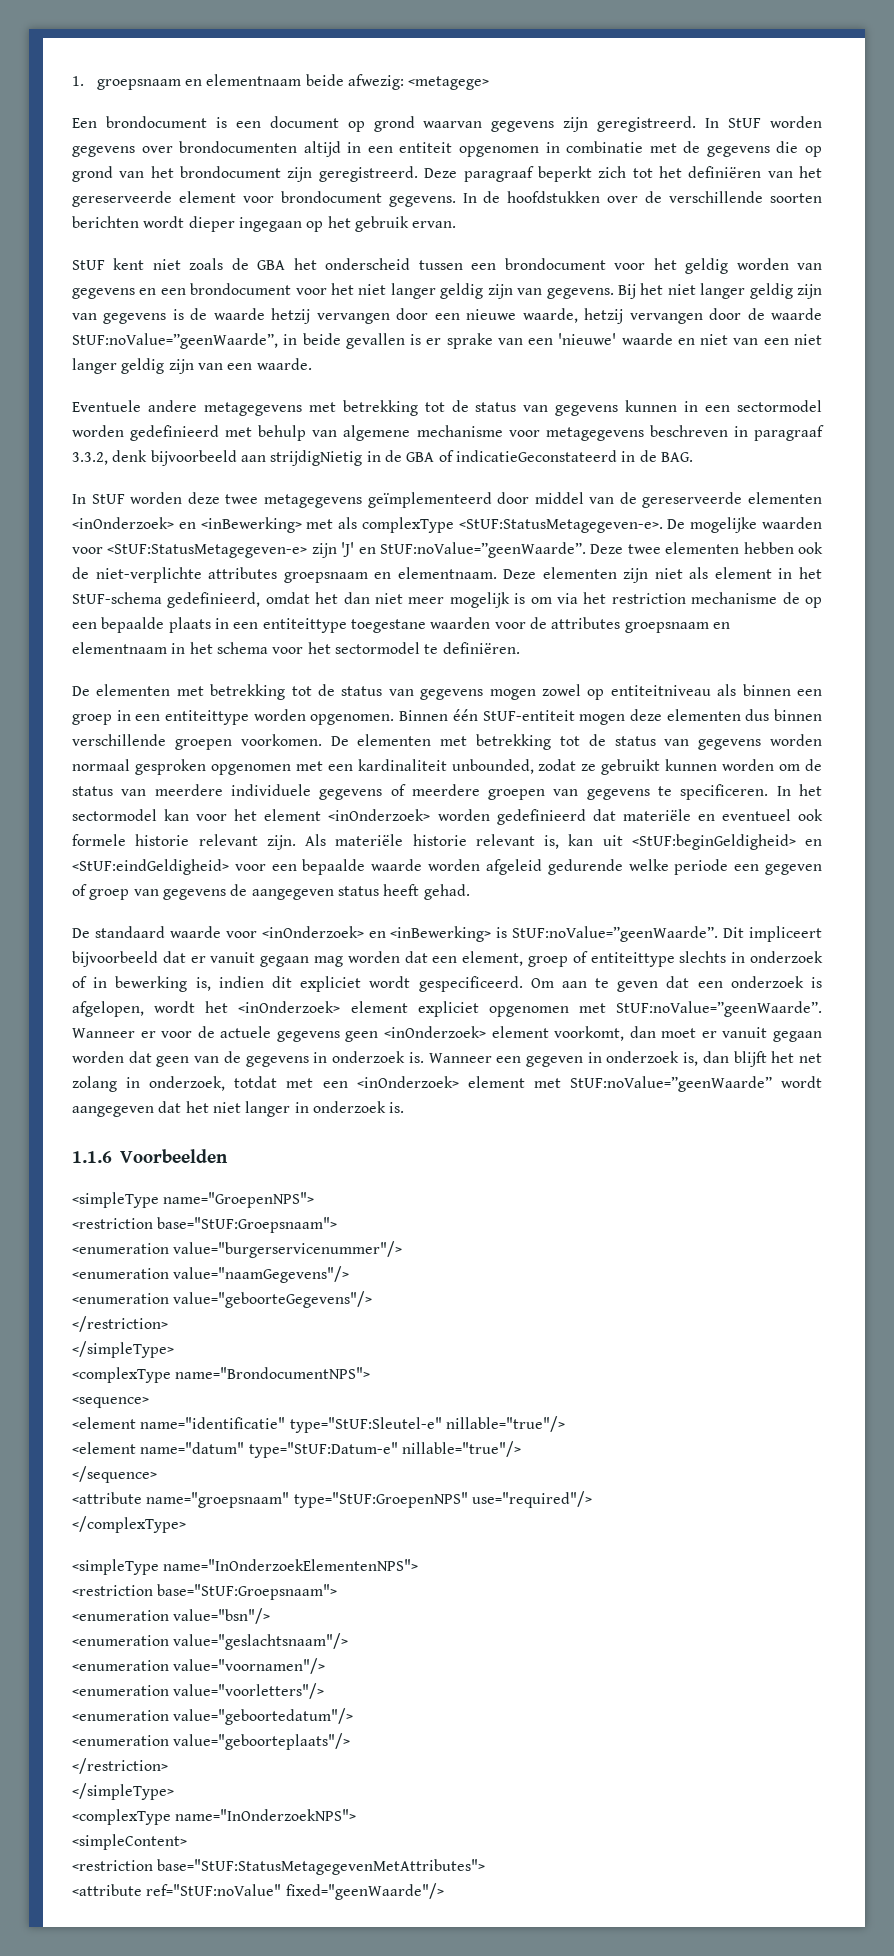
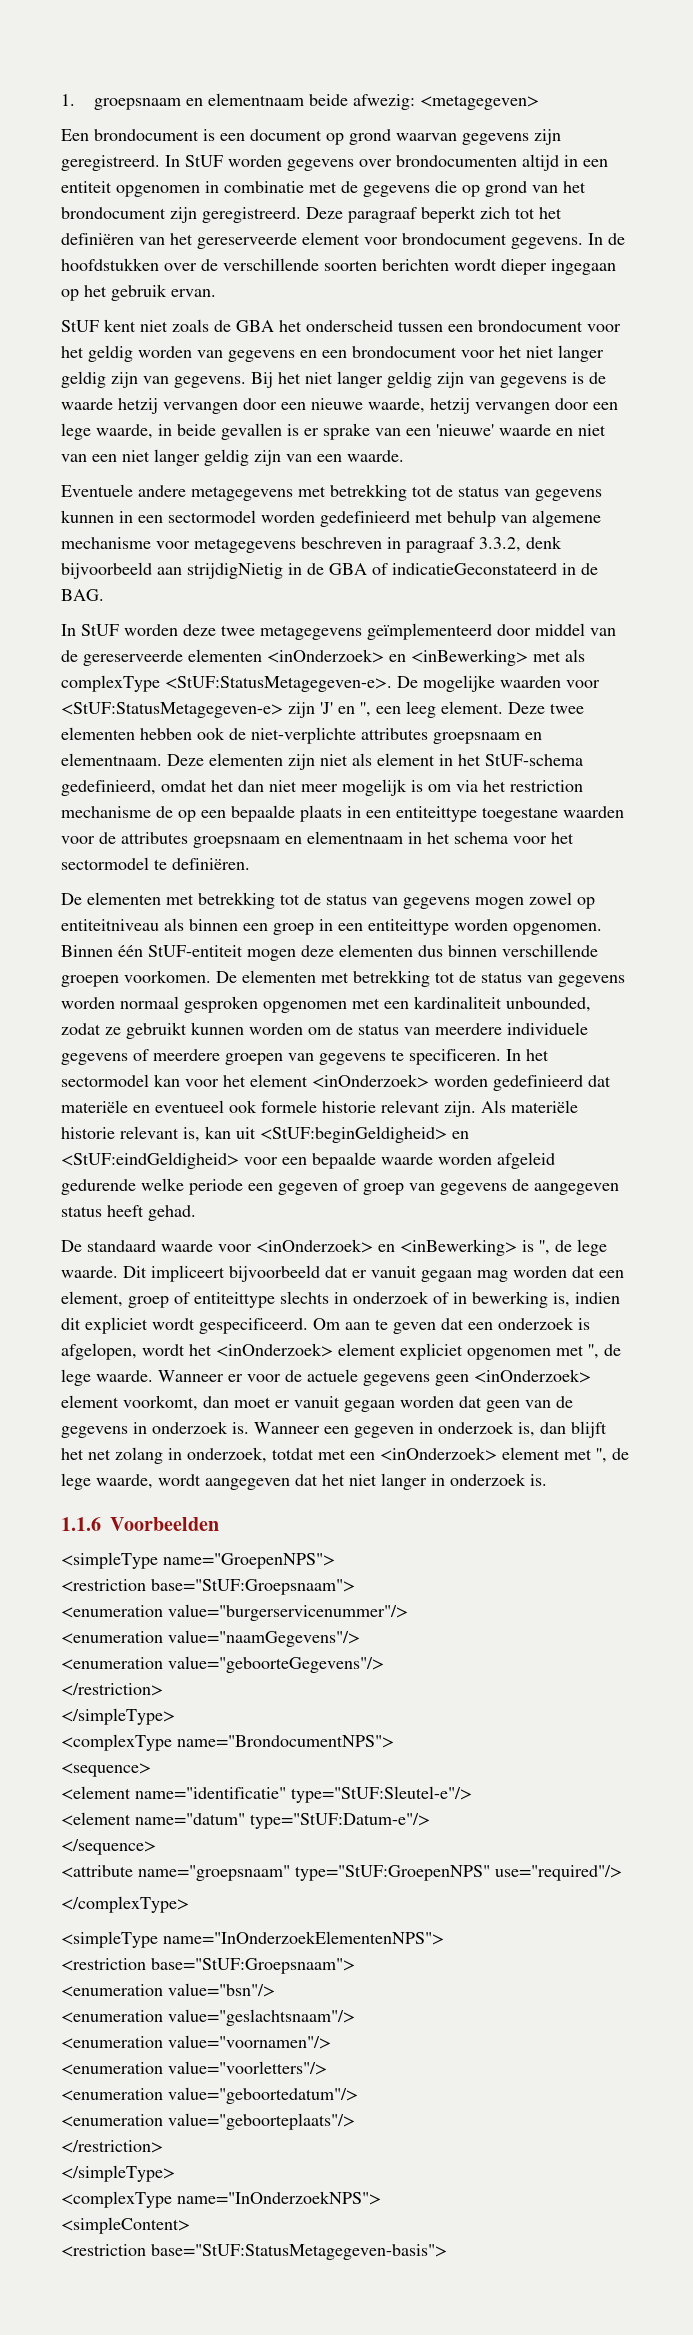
- 1. groepsnaam en elementnaam beide afwezig: <metagege>
+ 1. groepsnaam en elementnaam beide afwezig: <metagegeven>
- Bij het niet langer geldig zijn van gegevens is de waarde hetzij vervangen door een nieuwe waarde, hetzij vervangen door de waarde StUF:noValue=”geenWaarde”, in beide gevallen is er sprake van een 'nieuwe' waarde en niet van een niet langer geldig zijn van een waarde.
+ Bij het niet langer geldig zijn van gegevens is de waarde hetzij vervangen door een nieuwe waarde, hetzij vervangen door een lege waarde, in beide gevallen is er sprake van een 'nieuwe' waarde en niet van een niet langer geldig zijn van een waarde.
- De mogelijke waarden voor <StUF:StatusMetagegeven-e> zijn 'J' en StUF:noValue=”geenWaarde”.
+ De mogelijke waarden voor <StUF:StatusMetagegeven-e> zijn 'J' en '', een leeg element.
- De standaard waarde voor <inOnderzoek> en <inBewerking> is StUF:noValue=”geenWaarde”.
+ De standaard waarde voor <inOnderzoek> en <inBewerking> is '', de lege waarde.
- Om aan te geven dat een onderzoek is afgelopen, wordt het <inOnderzoek> element expliciet opgenomen met StUF:noValue=”geenWaarde”.
+ Om aan te geven dat een onderzoek is afgelopen, wordt het <inOnderzoek> element expliciet opgenomen met '', de lege waarde.
- Wanneer een gegeven in onderzoek is, dan blijft het net zolang in onderzoek, totdat met een <inOnderzoek> element met StUF:noValue=”geenWaarde” wordt aangegeven dat het niet langer in onderzoek is.
+ Wanneer een gegeven in onderzoek is, dan blijft het net zolang in onderzoek, totdat met een <inOnderzoek> element met '', de lege waarde, wordt aangegeven dat het niet langer in onderzoek is.
- <element name="identificatie" type="StUF:Sleutel-e" nillable="true"/>
+ <element name="identificatie" type="StUF:Sleutel-e"/>
- <element name="datum" type="StUF:Datum-e" nillable="true"/>
+ <element name="datum" type="StUF:Datum-e"/>
- <restriction base="StUF:StatusMetagegevenMetAttributes">
- <attribute ref="StUF:noValue" fixed="geenWaarde"/>
+ <restriction base="StUF:StatusMetagegeven-basis">

